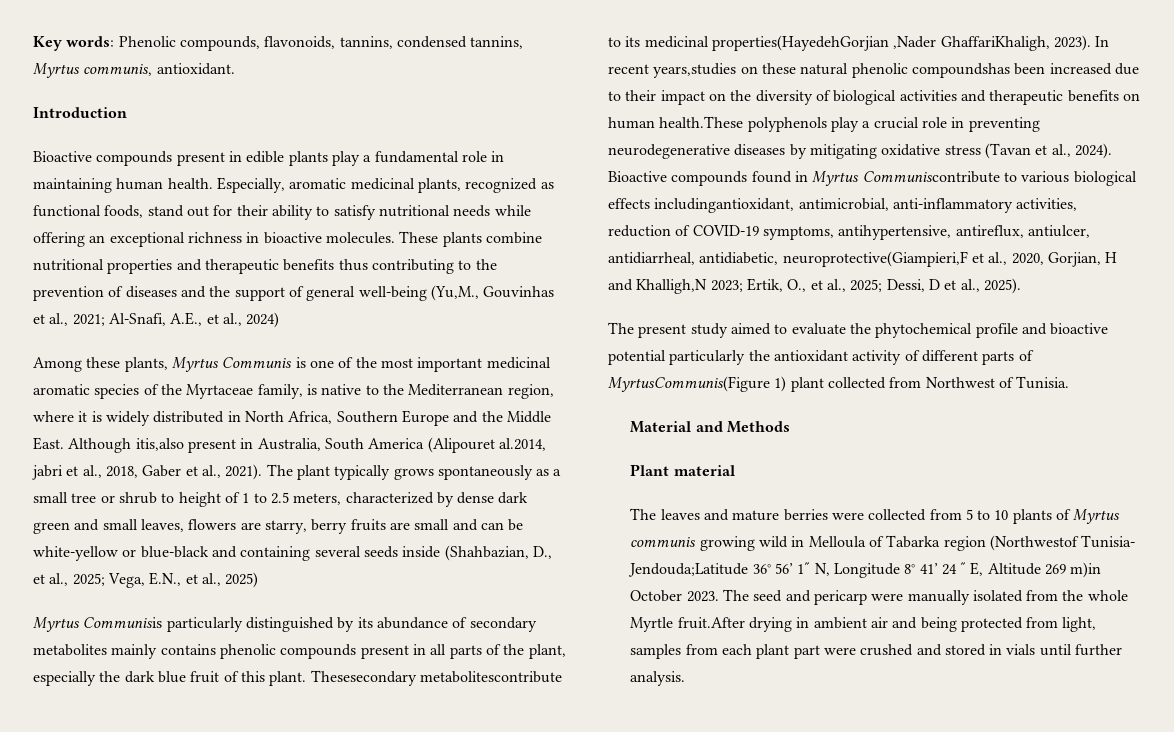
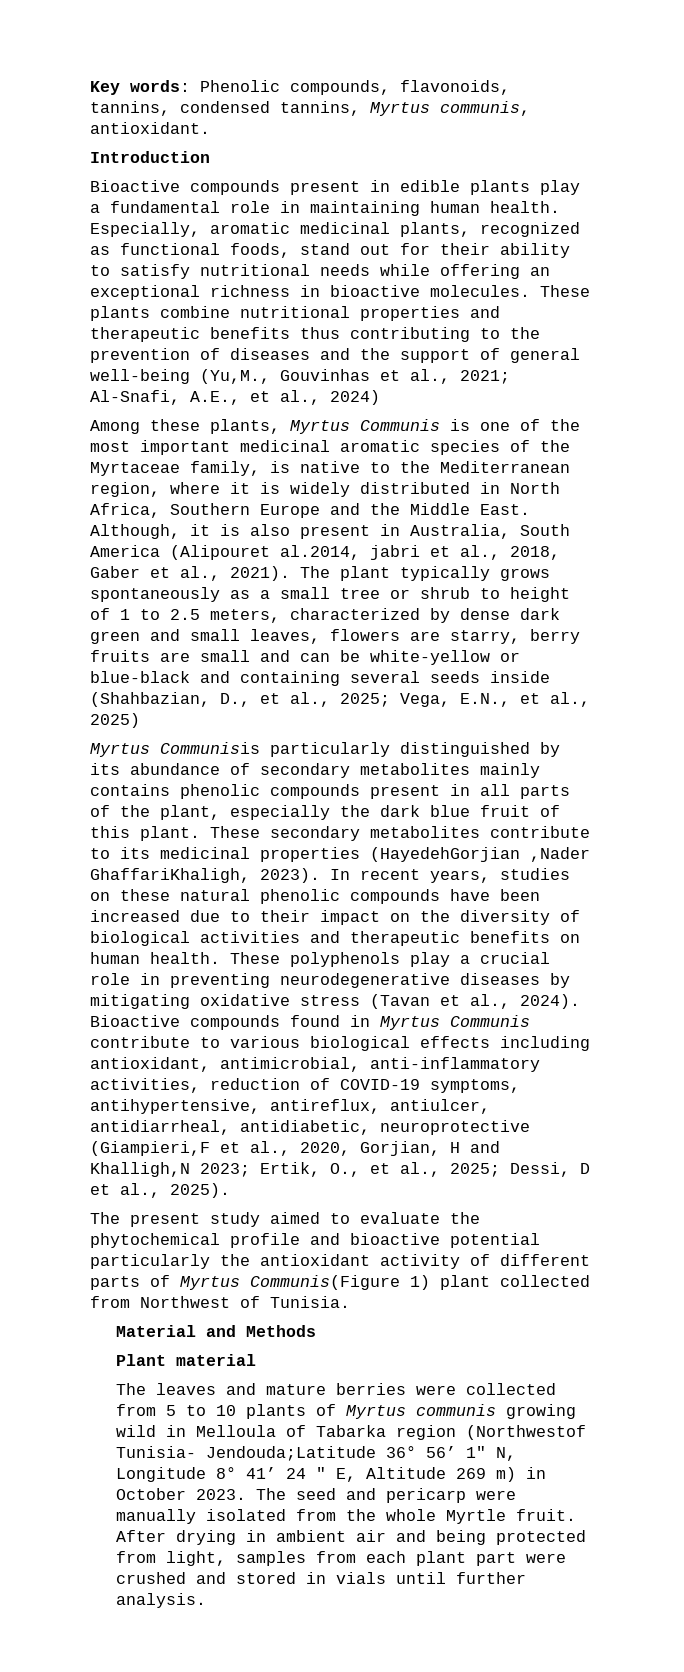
- Although itis,also present in Australia, South America (Alipouret al.2014, jabri et al., 2018, Gaber et al., 2021).
+ Although, it is also present in Australia, South America (Alipouret al.2014, jabri et al., 2018, Gaber et al., 2021).
- Thesesecondary metabolitescontribute to its medicinal properties(HayedehGorjian ,Nader GhaffariKhaligh, 2023).
+ These secondary metabolites contribute to its medicinal properties (HayedehGorjian ,Nader GhaffariKhaligh, 2023).
- In recent years,studies on these natural phenolic compoundshas been increased due to their impact on the diversity of biological activities and therapeutic benefits on human health.These polyphenols play a crucial role in preventing neurodegenerative diseases by mitigating oxidative stress (Tavan et al., 2024).
+ In recent years, studies on these natural phenolic compounds have been increased due to their impact on the diversity of biological activities and therapeutic benefits on human health. These polyphenols play a crucial role in preventing neurodegenerative diseases by mitigating oxidative stress (Tavan et al., 2024).
- Bioactive compounds found in Myrtus Communiscontribute to various biological effects includingantioxidant, antimicrobial, anti-inflammatory activities, reduction of COVID-19 symptoms, antihypertensive, antireflux, antiulcer, antidiarrheal, antidiabetic, neuroprotective(Giampieri,F et al., 2020, Gorjian, H and Khalligh,N 2023; Ertik, O., et al., 2025; Dessi, D et al., 2025).
+ Bioactive compounds found in Myrtus Communis contribute to various biological effects including antioxidant, antimicrobial, anti-inflammatory activities, reduction of COVID-19 symptoms, antihypertensive, antireflux, antiulcer, antidiarrheal, antidiabetic, neuroprotective (Giampieri,F et al., 2020, Gorjian, H and Khalligh,N 2023; Ertik, O., et al., 2025; Dessi, D et al., 2025).
- The present study aimed to evaluate the phytochemical profile and bioactive potential particularly the antioxidant activity of different parts of MyrtusCommunis(Figure 1) plant collected from Northwest of Tunisia.
+ The present study aimed to evaluate the phytochemical profile and bioactive potential particularly the antioxidant activity of different parts of Myrtus Communis(Figure 1) plant collected from Northwest of Tunisia.
- The leaves and mature berries were collected from 5 to 10 plants of Myrtus communis growing wild in Melloula of Tabarka region (Northwestof Tunisia- Jendouda;Latitude 36° 56’ 1ʺ N, Longitude 8° 41’ 24 ʺ E, Altitude 269 m)in October 2023.
+ The leaves and mature berries were collected from 5 to 10 plants of Myrtus communis growing wild in Melloula of Tabarka region (Northwestof Tunisia- Jendouda;Latitude 36° 56’ 1ʺ N, Longitude 8° 41’ 24 ʺ E, Altitude 269 m) in October 2023.
- The seed and pericarp were manually isolated from the whole Myrtle fruit.After drying in ambient air and being protected from light, samples from each plant part were crushed and stored in vials until further analysis.
+ The seed and pericarp were manually isolated from the whole Myrtle fruit. After drying in ambient air and being protected from light, samples from each plant part were crushed and stored in vials until further analysis.

